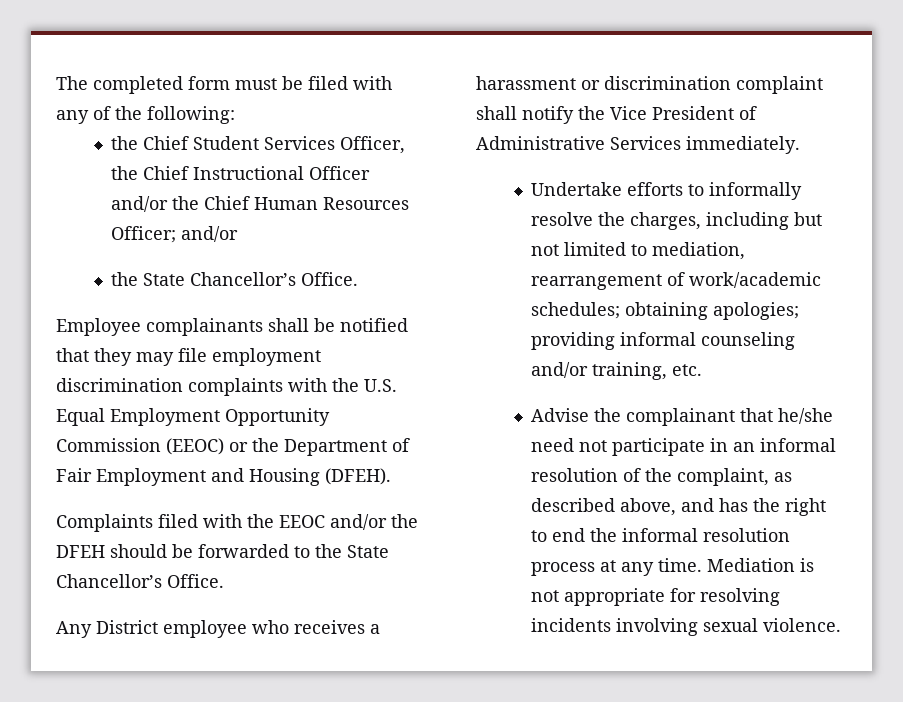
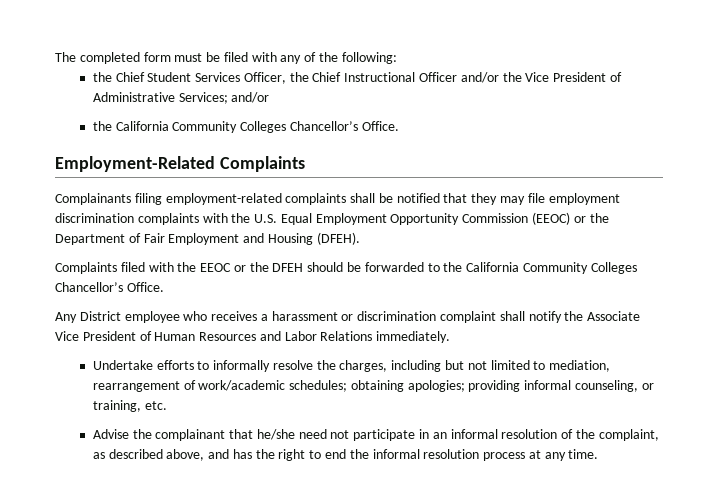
- the Chief Student Services Officer, the Chief Instructional Officer and/or the Chief Human Resources Officer; and/or
- the State Chancellor’s Office.
- Employee complainants shall be notified that they may file employment discrimination complaints with the U.S. Equal Employment Opportunity Commission (EEOC) or the Department of Fair Employment and Housing (DFEH).
+ the Chief Student Services Officer, the Chief Instructional Officer and/or the Vice President of Administrative Services; and/or
+ the California Community Colleges Chancellor’s Office.
+ Employment-Related Complaints
+ Complainants filing employment-related complaints shall be notified that they may file employment discrimination complaints with the U.S. Equal Employment Opportunity Commission (EEOC) or the Department of Fair Employment and Housing (DFEH).
- Complaints filed with the EEOC and/or the DFEH should be forwarded to the State Chancellor’s Office.
+ Complaints filed with the EEOC or the DFEH should be forwarded to the California Community Colleges Chancellor’s Office.
- Any District employee who receives a harassment or discrimination complaint shall notify the Vice President of Administrative Services immediately.
+ Any District employee who receives a harassment or discrimination complaint shall notify the Associate Vice President of Human Resources and Labor Relations immediately.
- Undertake efforts to informally resolve the charges, including but not limited to mediation, rearrangement of work/academic schedules; obtaining apologies; providing informal counseling and/or training, etc.
+ Undertake efforts to informally resolve the charges, including but not limited to mediation, rearrangement of work/academic schedules; obtaining apologies; providing informal counseling, or training, etc.
- Mediation is not appropriate for resolving incidents involving sexual violence.

